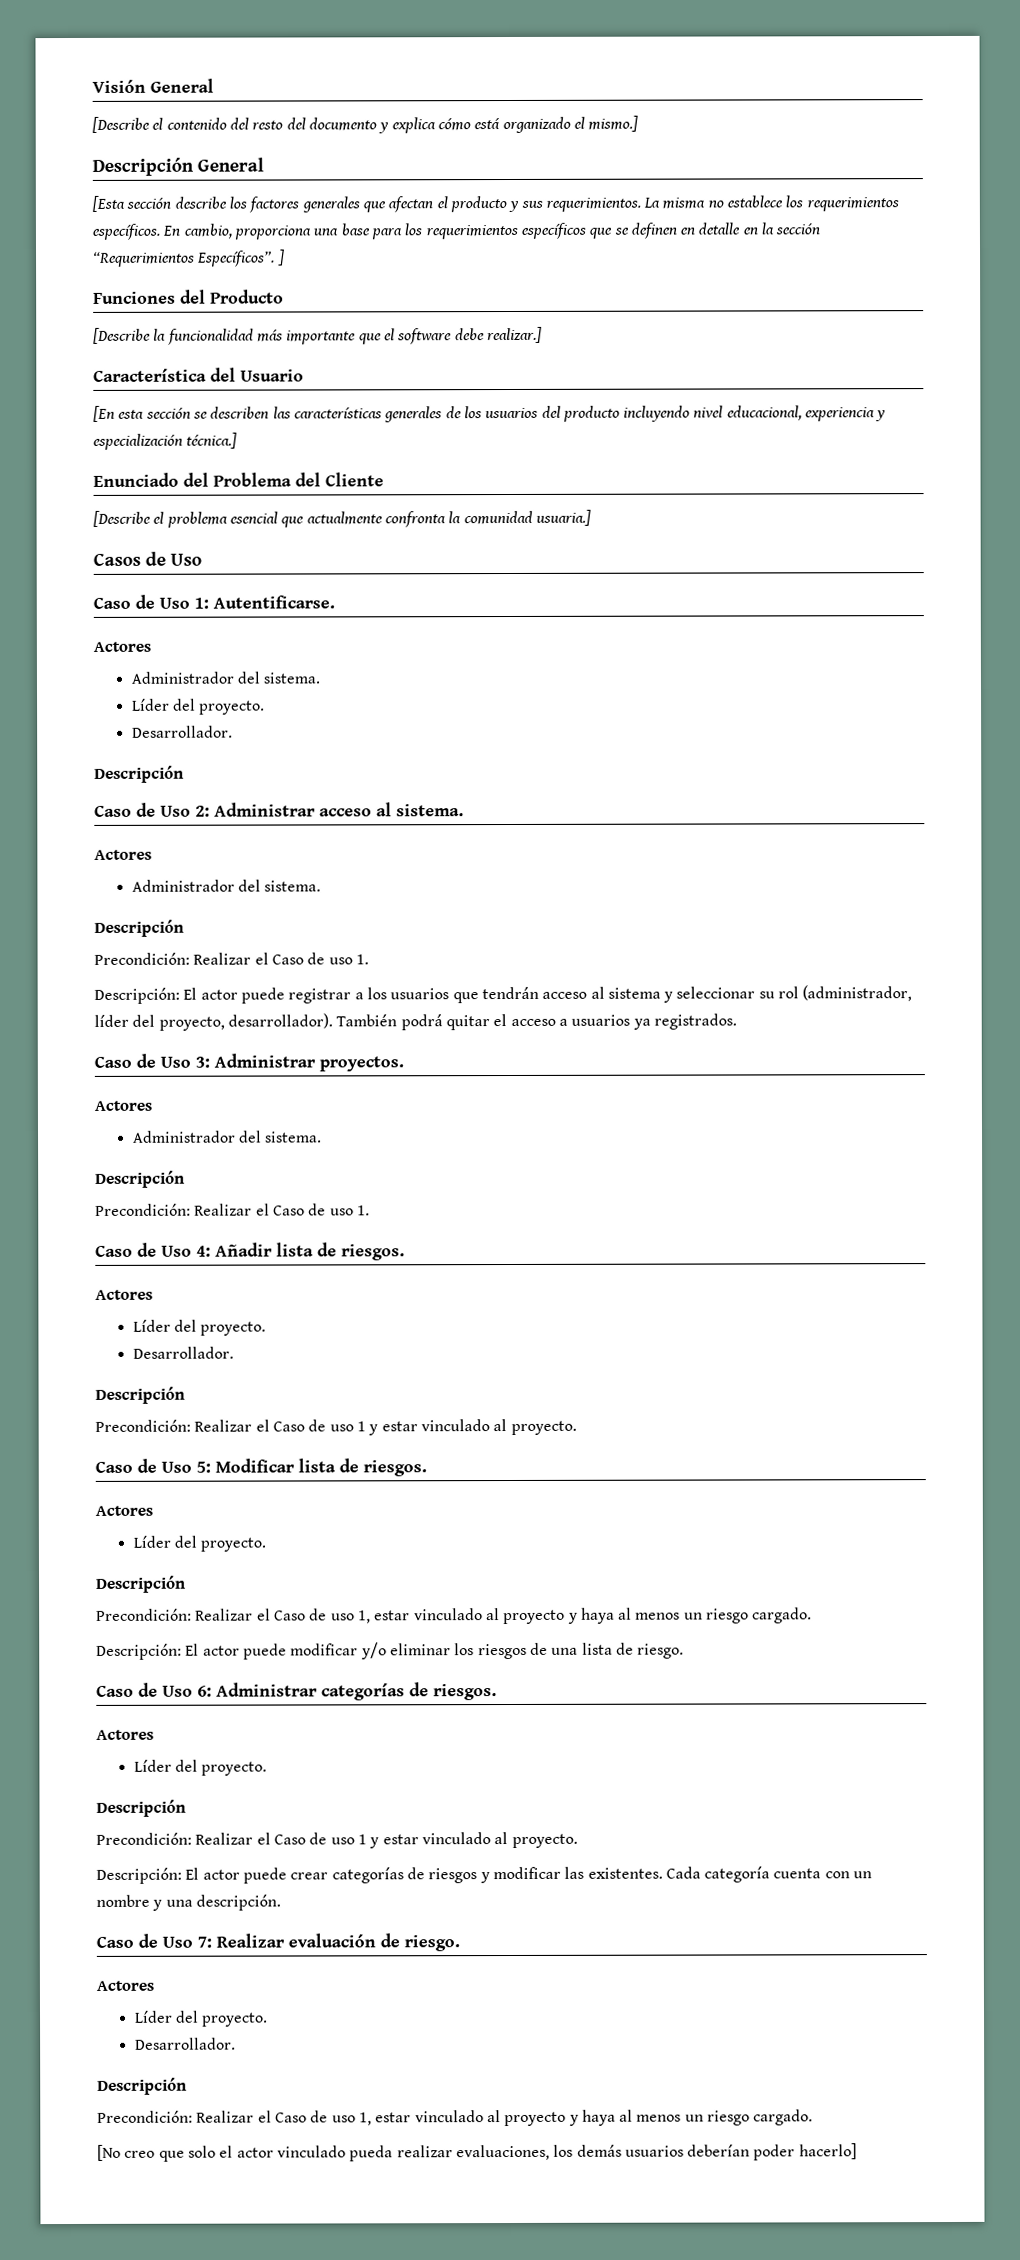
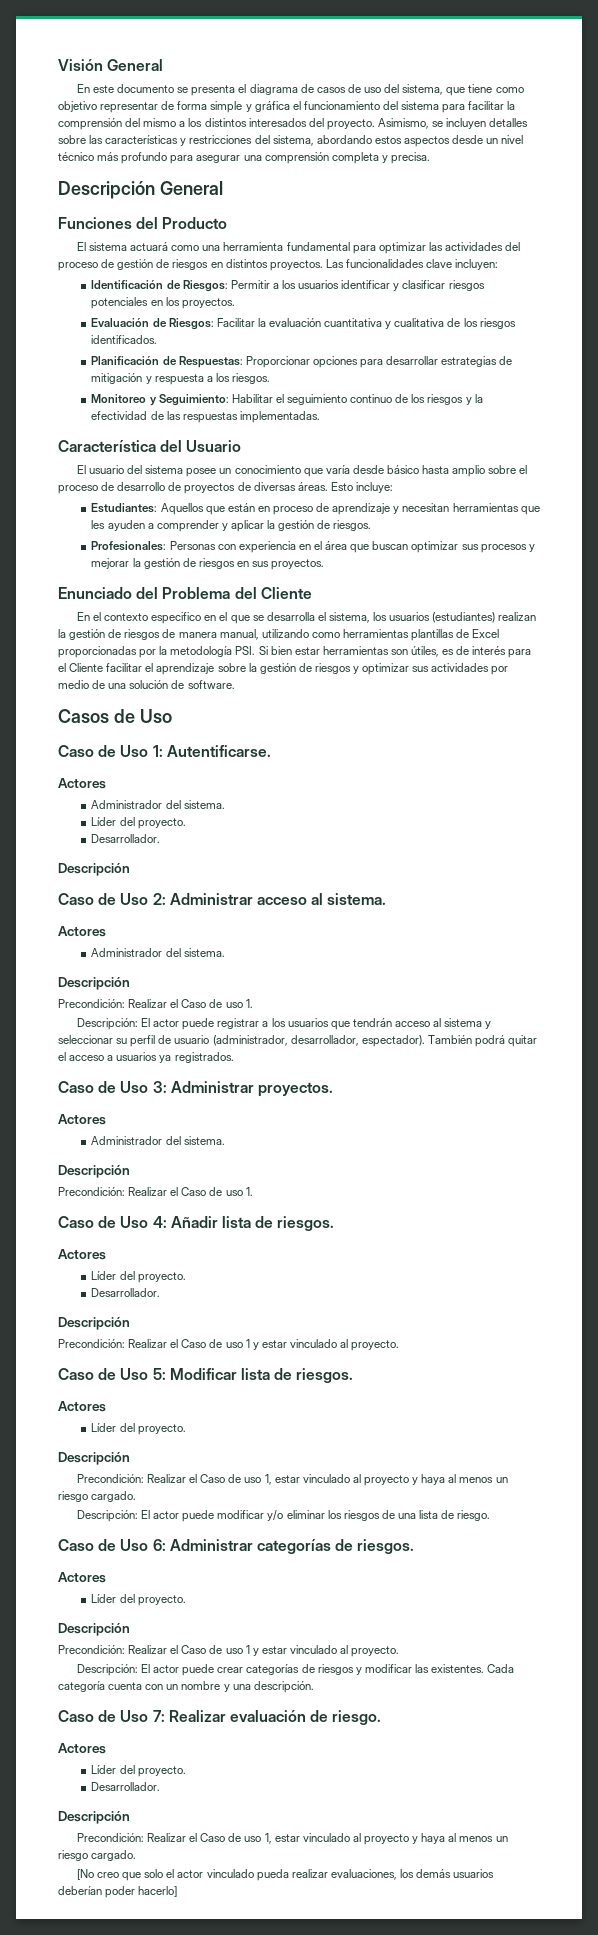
- [Describe el contenido del resto del documento y explica cómo está organizado el mismo.]
+ En este documento se presenta el diagrama de casos de uso del sistema, que tiene como objetivo representar de forma simple y gráfica el funcionamiento del sistema para facilitar la comprensión del mismo a los distintos interesados del proyecto. Asimismo, se incluyen detalles sobre las características y restricciones del sistema, abordando estos aspectos desde un nivel técnico más profundo para asegurar una comprensión completa y precisa.
  Descripción General
- [Esta sección describe los factores generales que afectan el producto y sus requerimientos. La misma no establece los requerimientos específicos. En cambio, proporciona una base para los requerimientos específicos que se definen en detalle en la sección “Requerimientos Específicos”. ]
  Funciones del Producto
- [Describe la funcionalidad más importante que el software debe realizar.]
+ El sistema actuará como una herramienta fundamental para optimizar las actividades del proceso de gestión de riesgos en distintos proyectos. Las funcionalidades clave incluyen:
+ Identificación de Riesgos: Permitir a los usuarios identificar y clasificar riesgos potenciales en los proyectos.
+ Evaluación de Riesgos: Facilitar la evaluación cuantitativa y cualitativa de los riesgos identificados.
+ Planificación de Respuestas: Proporcionar opciones para desarrollar estrategias de mitigación y respuesta a los riesgos.
+ Monitoreo y Seguimiento: Habilitar el seguimiento continuo de los riesgos y la efectividad de las respuestas implementadas.
  Característica del Usuario
- [En esta sección se describen las características generales de los usuarios del producto incluyendo nivel educacional, experiencia y especialización técnica.]
+ El usuario del sistema posee un conocimiento que varía desde básico hasta amplio sobre el proceso de desarrollo de proyectos de diversas áreas. Esto incluye:
+ Estudiantes: Aquellos que están en proceso de aprendizaje y necesitan herramientas que les ayuden a comprender y aplicar la gestión de riesgos.
+ Profesionales: Personas con experiencia en el área que buscan optimizar sus procesos y mejorar la gestión de riesgos en sus proyectos.
- [Describe el problema esencial que actualmente confronta la comunidad usuaria.]
+ En el contexto especifico en el que se desarrolla el sistema, los usuarios (estudiantes) realizan la gestión de riesgos de manera manual, utilizando como herramientas plantillas de Excel proporcionadas por la metodología PSI. Si bien estar herramientas son útiles, es de interés para el Cliente facilitar el aprendizaje sobre la gestión de riesgos y optimizar sus actividades por medio de una solución de software.
- Descripción: El actor puede registrar a los usuarios que tendrán acceso al sistema y seleccionar su rol (administrador, líder del proyecto, desarrollador).
+ Descripción: El actor puede registrar a los usuarios que tendrán acceso al sistema y seleccionar su perfil de usuario (administrador, desarrollador, espectador).

